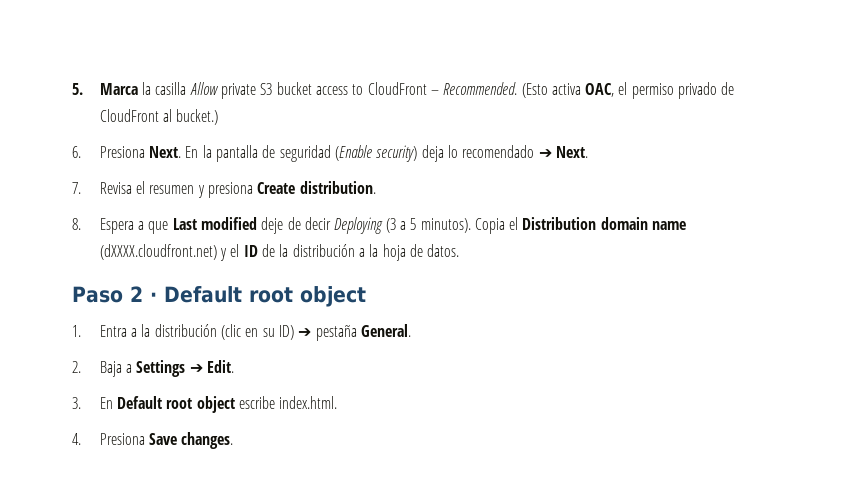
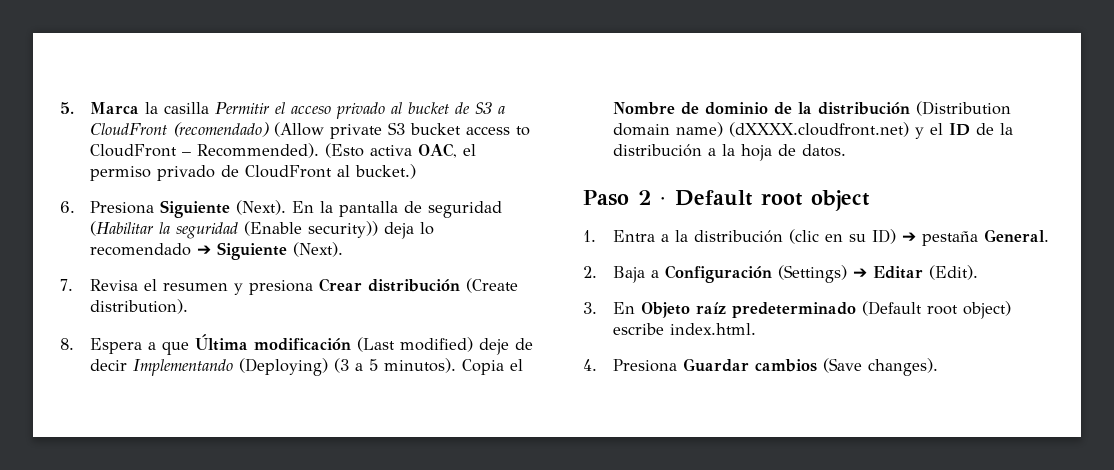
- 5. Marca la casilla Allow private S3 bucket access to CloudFront – Recommended.
+ 5. Marca la casilla Permitir el acceso privado al bucket de S3 a CloudFront (recomendado) (Allow private S3 bucket access to CloudFront – Recommended).
- 6. Presiona Next.
+ 6. Presiona Siguiente (Next).
- En la pantalla de seguridad (Enable security) deja lo recomendado ➔ Next.
+ En la pantalla de seguridad (Habilitar la seguridad (Enable security)) deja lo recomendado ➔ Siguiente (Next).
- 7. Revisa el resumen y presiona Create distribution.
+ 7. Revisa el resumen y presiona Crear distribución (Create distribution).
- 8. Espera a que Last modified deje de decir Deploying (3 a 5 minutos).
+ 8. Espera a que Última modificación (Last modified) deje de decir Implementando (Deploying) (3 a 5 minutos).
- Copia el Distribution domain name (dXXXX.cloudfront.net) y el ID de la distribución a la hoja de datos.
+ Copia el Nombre de dominio de la distribución (Distribution domain name) (dXXXX.cloudfront.net) y el ID de la distribución a la hoja de datos.
- 2. Baja a Settings ➔ Edit.
- 3. En Default root object escribe index.html.
+ 2. Baja a Configuración (Settings) ➔ Editar (Edit).
+ 3. En Objeto raíz predeterminado (Default root object) escribe index.html.
- 4. Presiona Save changes.
+ 4. Presiona Guardar cambios (Save changes).

